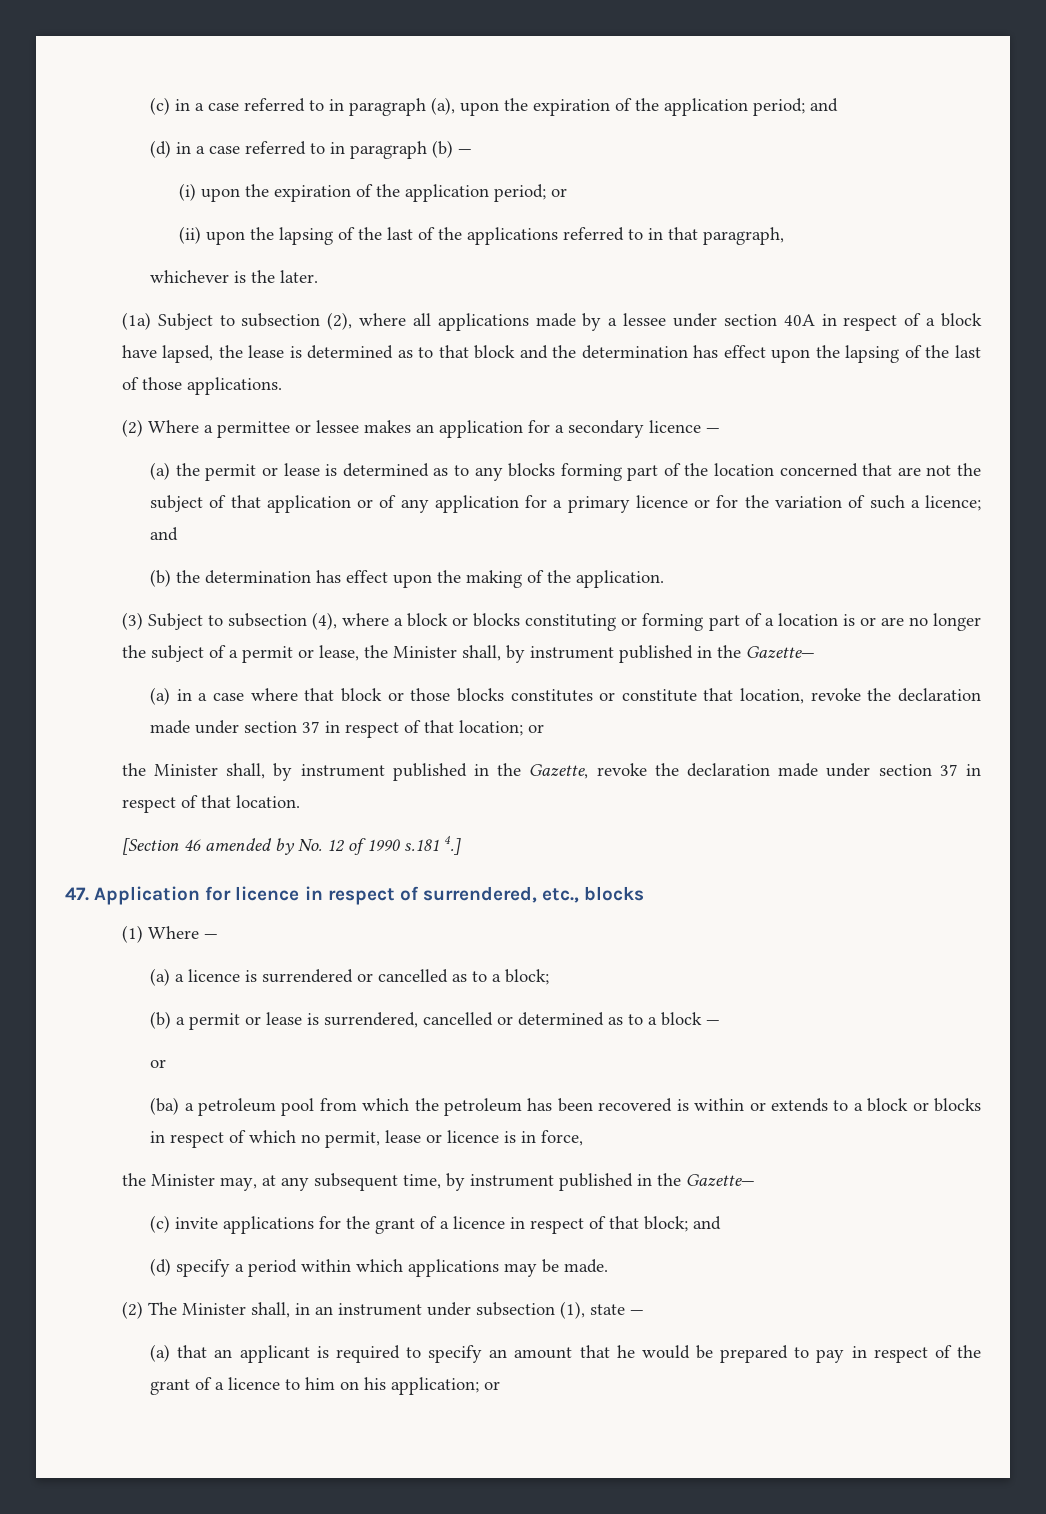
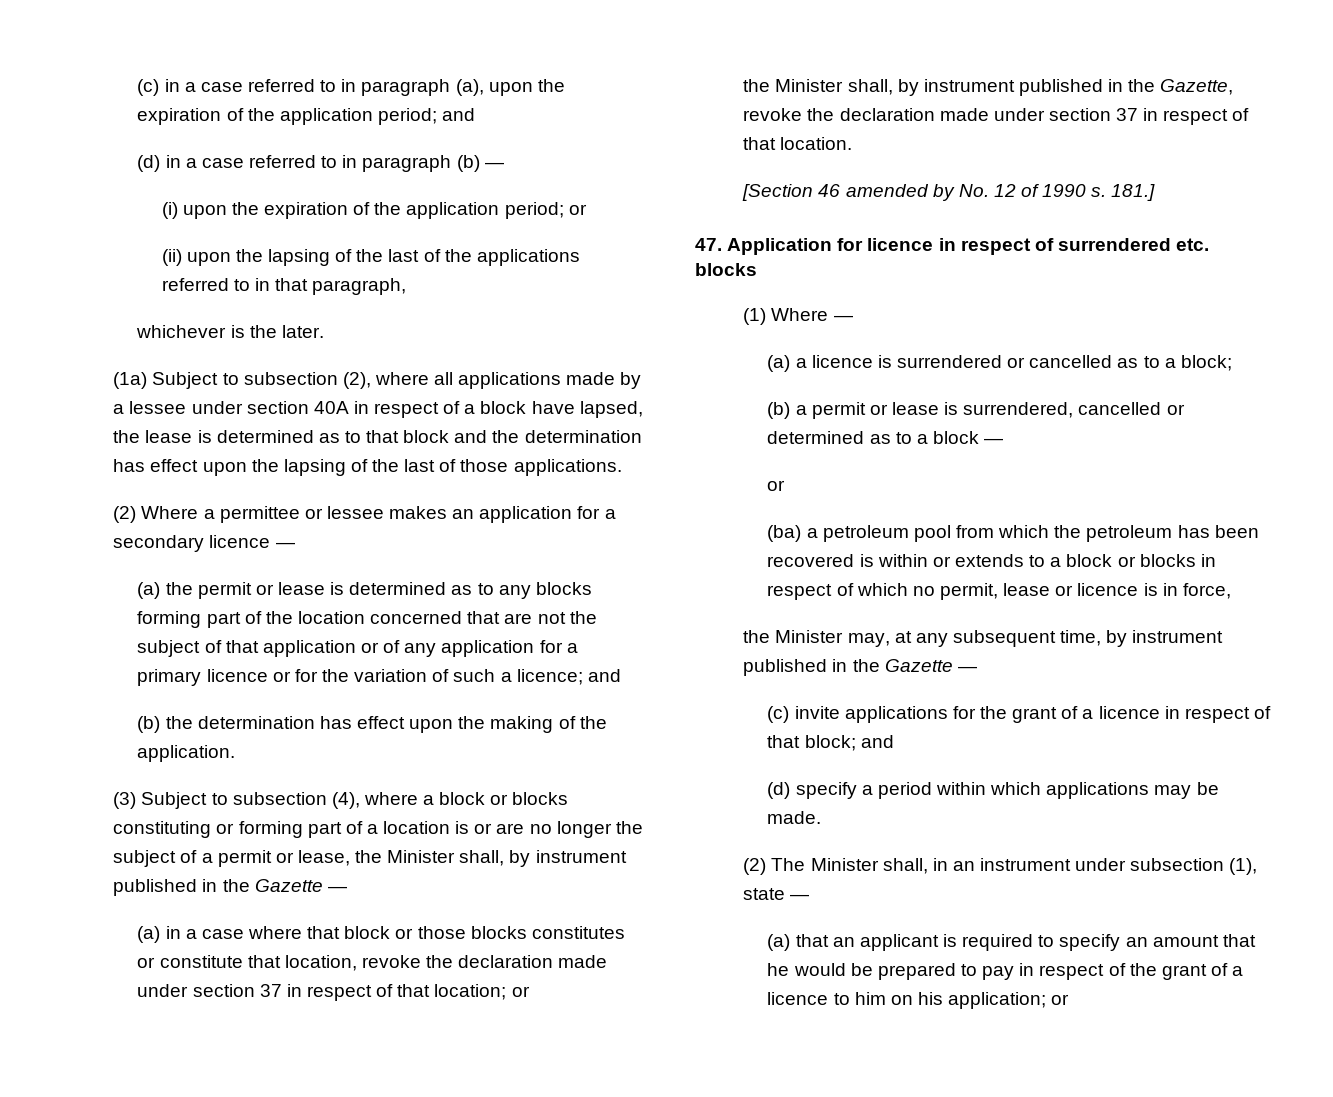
- (3) Subject to subsection (4), where a block or blocks constituting or forming part of a location is or are no longer the subject of a permit or lease, the Minister shall, by instrument published in the Gazette—
+ (3) Subject to subsection (4), where a block or blocks constituting or forming part of a location is or are no longer the subject of a permit or lease, the Minister shall, by instrument published in the Gazette —
- [Section 46 amended by No. 12 of 1990 s.181 4.]
+ [Section 46 amended by No. 12 of 1990 s. 181.]
- 47. Application for licence in respect of surrendered, etc., blocks
+ 47. Application for licence in respect of surrendered etc. blocks
- the Minister may, at any subsequent time, by instrument published in the Gazette—
+ the Minister may, at any subsequent time, by instrument published in the Gazette —

